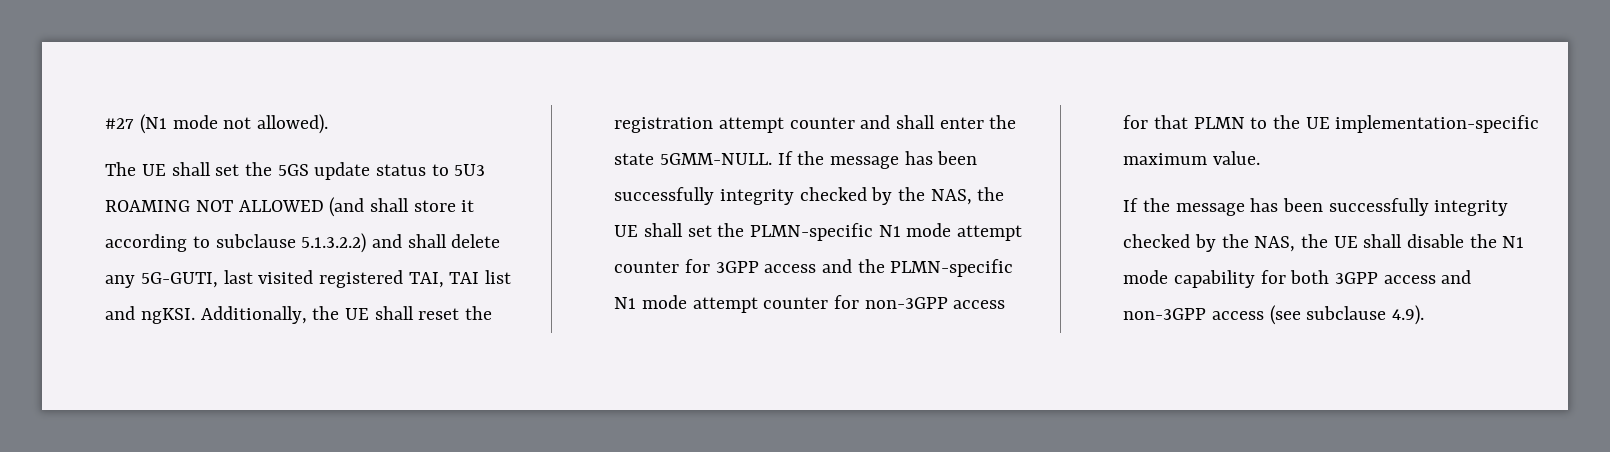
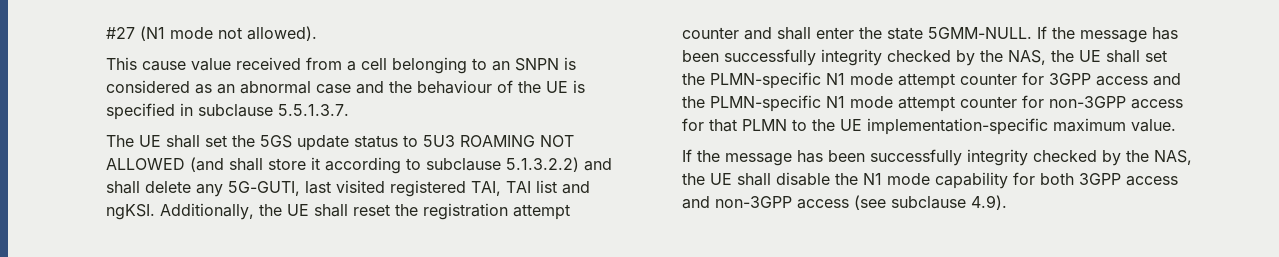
+ This cause value received from a cell belonging to an SNPN is considered as an abnormal case and the behaviour of the UE is specified in subclause 5.5.1.3.7.

